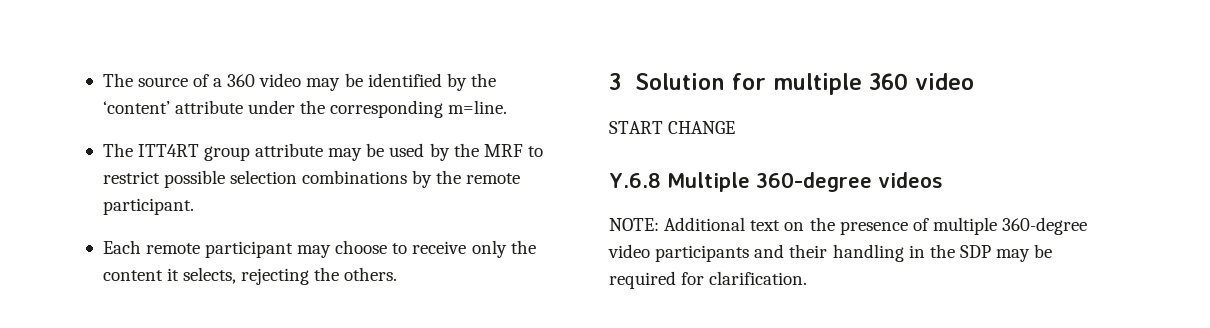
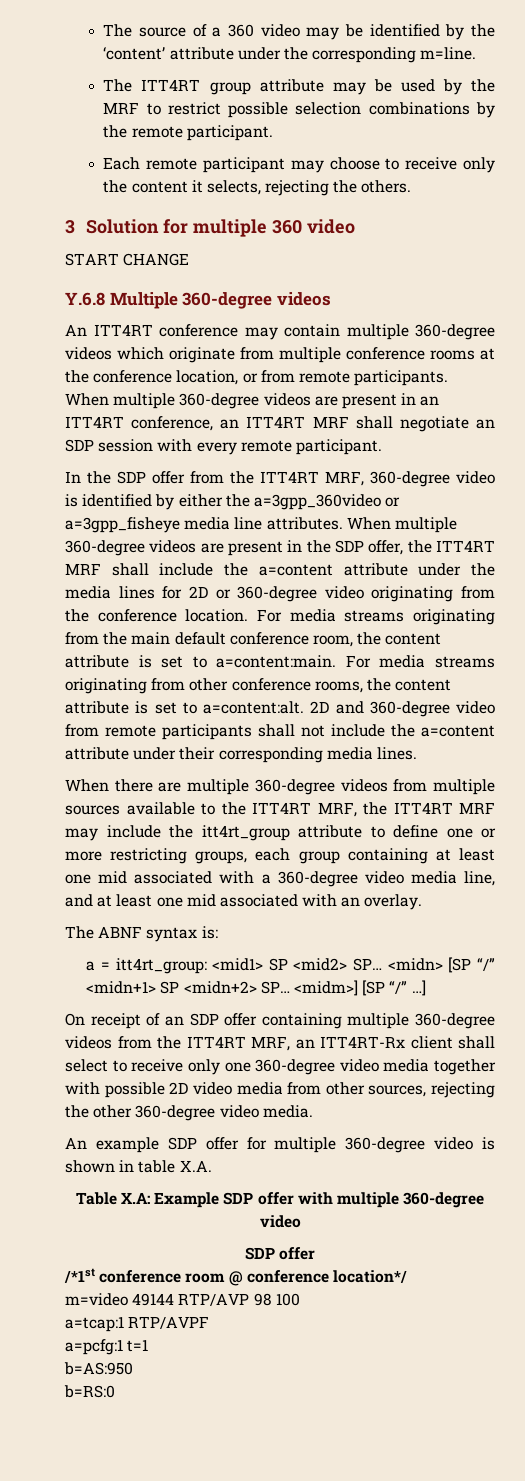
- NOTE: Additional text on the presence of multiple 360-degree video participants and their handling in the SDP may be required for clarification.
+ An ITT4RT conference may contain multiple 360-degree videos which originate from multiple conference rooms at the conference location, or from remote participants. When multiple 360-degree videos are present in an ITT4RT conference, an ITT4RT MRF shall negotiate an SDP session with every remote participant.
+ In the SDP offer from the ITT4RT MRF, 360-degree video is identified by either the a=3gpp_360video or a=3gpp_fisheye media line attributes. When multiple 360-degree videos are present in the SDP offer, the ITT4RT MRF shall include the a=content attribute under the media lines for 2D or 360-degree video originating from the conference location. For media streams originating from the main default conference room, the content attribute is set to a=content:main. For media streams originating from other conference rooms, the content attribute is set to a=content:alt. 2D and 360-degree video from remote participants shall not include the a=content attribute under their corresponding media lines.
+ When there are multiple 360-degree videos from multiple sources available to the ITT4RT MRF, the ITT4RT MRF may include the itt4rt_group attribute to define one or more restricting groups, each group containing at least one mid associated with a 360-degree video media line, and at least one mid associated with an overlay.
+ The ABNF syntax is:
+ a = itt4rt_group: <mid1> SP <mid2> SP… <midn> [SP “/” <midn+1> SP <midn+2> SP… <midm>] [SP “/” …]
+ On receipt of an SDP offer containing multiple 360-degree videos from the ITT4RT MRF, an ITT4RT-Rx client shall select to receive only one 360-degree video media together with possible 2D video media from other sources, rejecting the other 360-degree video media.
+ An example SDP offer for multiple 360-degree video is shown in table X.A.
+ Table X.A: Example SDP offer with multiple 360-degree video
+ SDP offer
+ /*1st conference room @ conference location*/
+ m=video 49144 RTP/AVP 98 100
+ a=tcap:1 RTP/AVPF
+ a=pcfg:1 t=1
+ b=AS:950
+ b=RS:0

